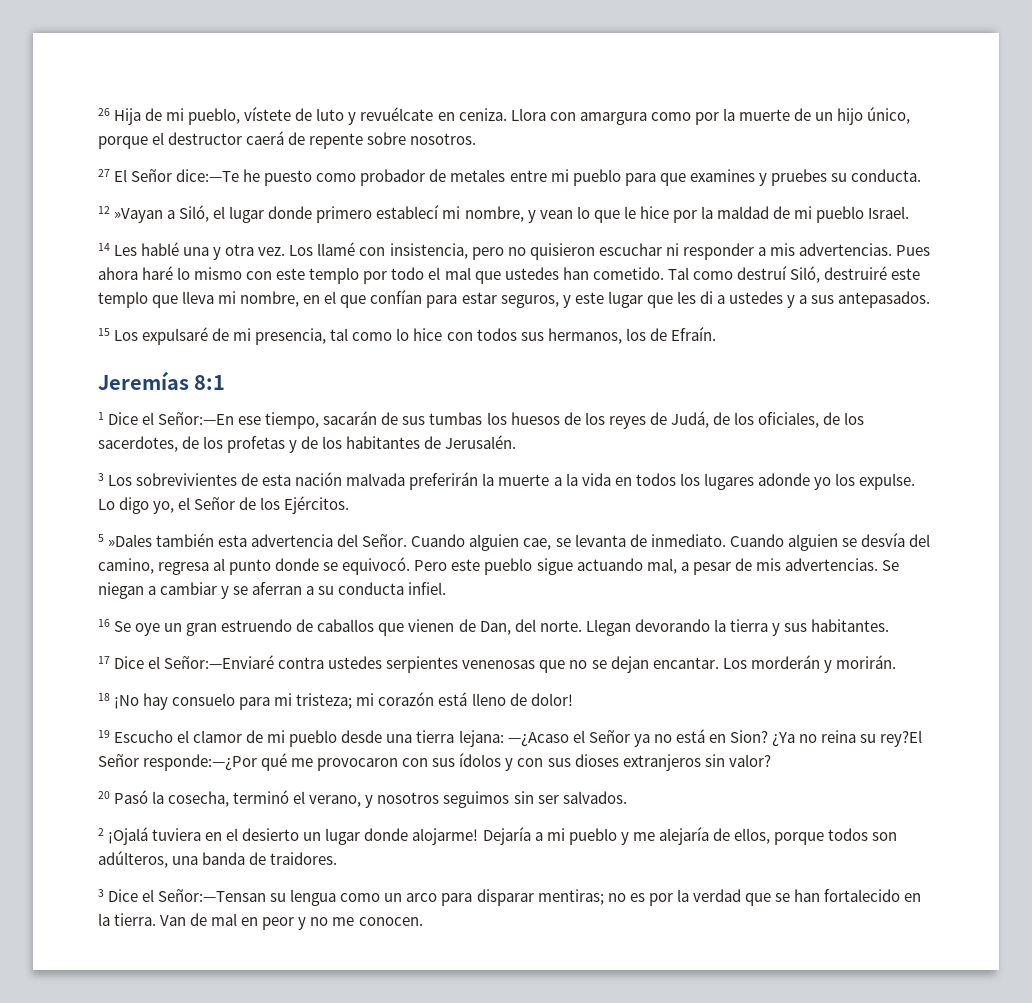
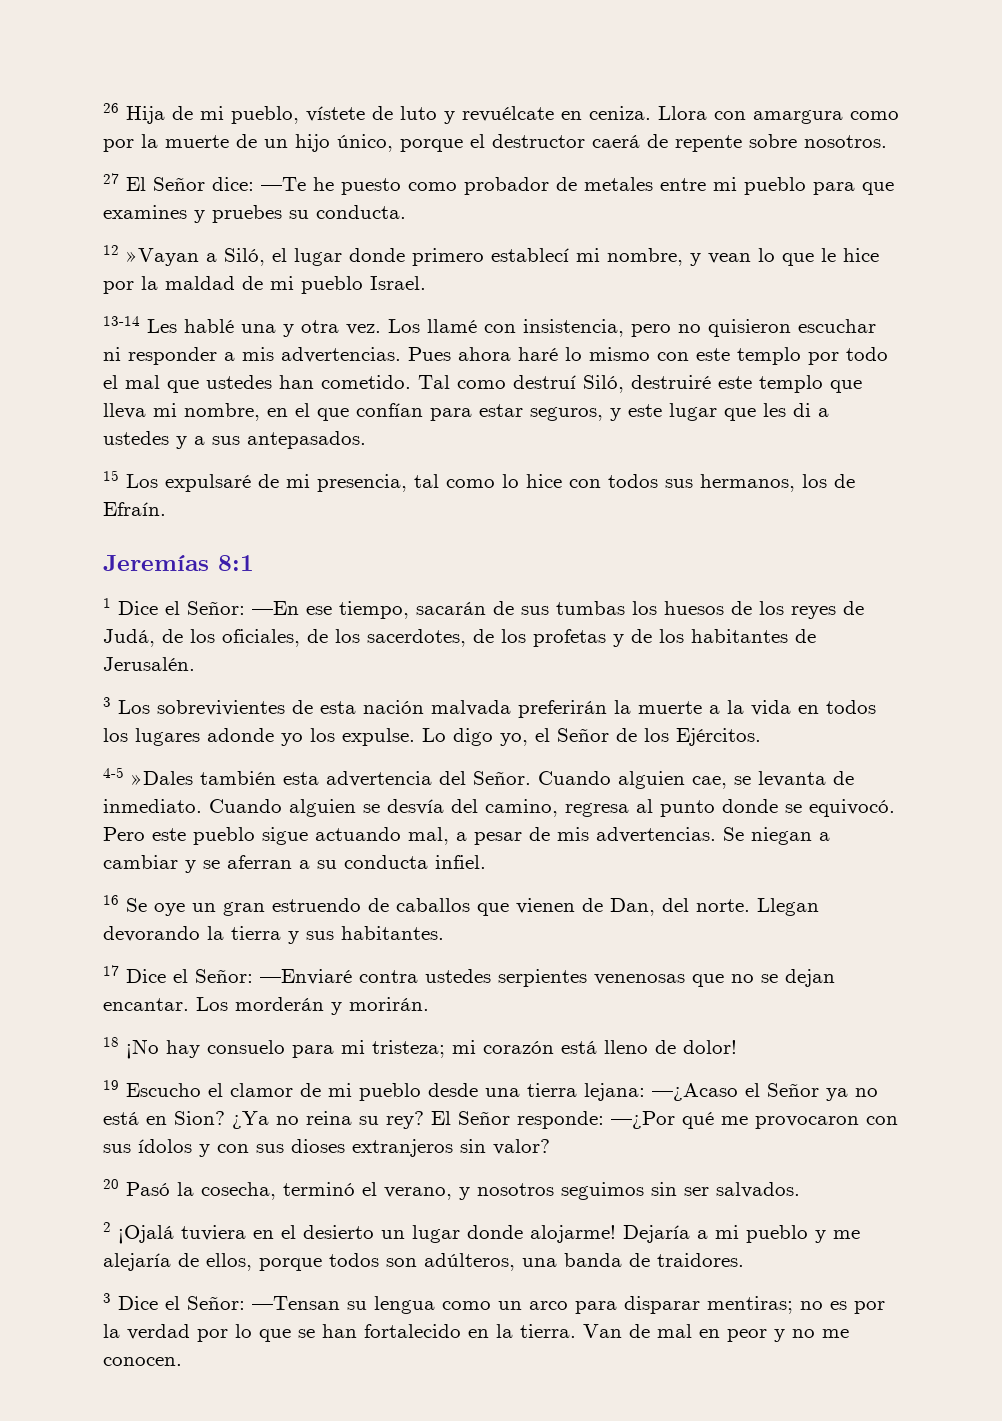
- 27 El Señor dice:—Te he puesto como probador de metales entre mi pueblo para que examines y pruebes su conducta.
+ 27 El Señor dice: —Te he puesto como probador de metales entre mi pueblo para que examines y pruebes su conducta.
- 14 Les hablé una y otra vez.
+ 13-14 Les hablé una y otra vez.
- 1 Dice el Señor:—En ese tiempo, sacarán de sus tumbas los huesos de los reyes de Judá, de los oficiales, de los sacerdotes, de los profetas y de los habitantes de Jerusalén.
+ 1 Dice el Señor: —En ese tiempo, sacarán de sus tumbas los huesos de los reyes de Judá, de los oficiales, de los sacerdotes, de los profetas y de los habitantes de Jerusalén.
- 5 »Dales también esta advertencia del Señor.
+ 4-5 »Dales también esta advertencia del Señor.
- 17 Dice el Señor:—Enviaré contra ustedes serpientes venenosas que no se dejan encantar.
+ 17 Dice el Señor: —Enviaré contra ustedes serpientes venenosas que no se dejan encantar.
- ¿Ya no reina su rey?El Señor responde:—¿Por qué me provocaron con sus ídolos y con sus dioses extranjeros sin valor?
+ ¿Ya no reina su rey? El Señor responde: —¿Por qué me provocaron con sus ídolos y con sus dioses extranjeros sin valor?
- 3 Dice el Señor:—Tensan su lengua como un arco para disparar mentiras; no es por la verdad que se han fortalecido en la tierra.
+ 3 Dice el Señor: —Tensan su lengua como un arco para disparar mentiras; no es por la verdad por lo que se han fortalecido en la tierra.

